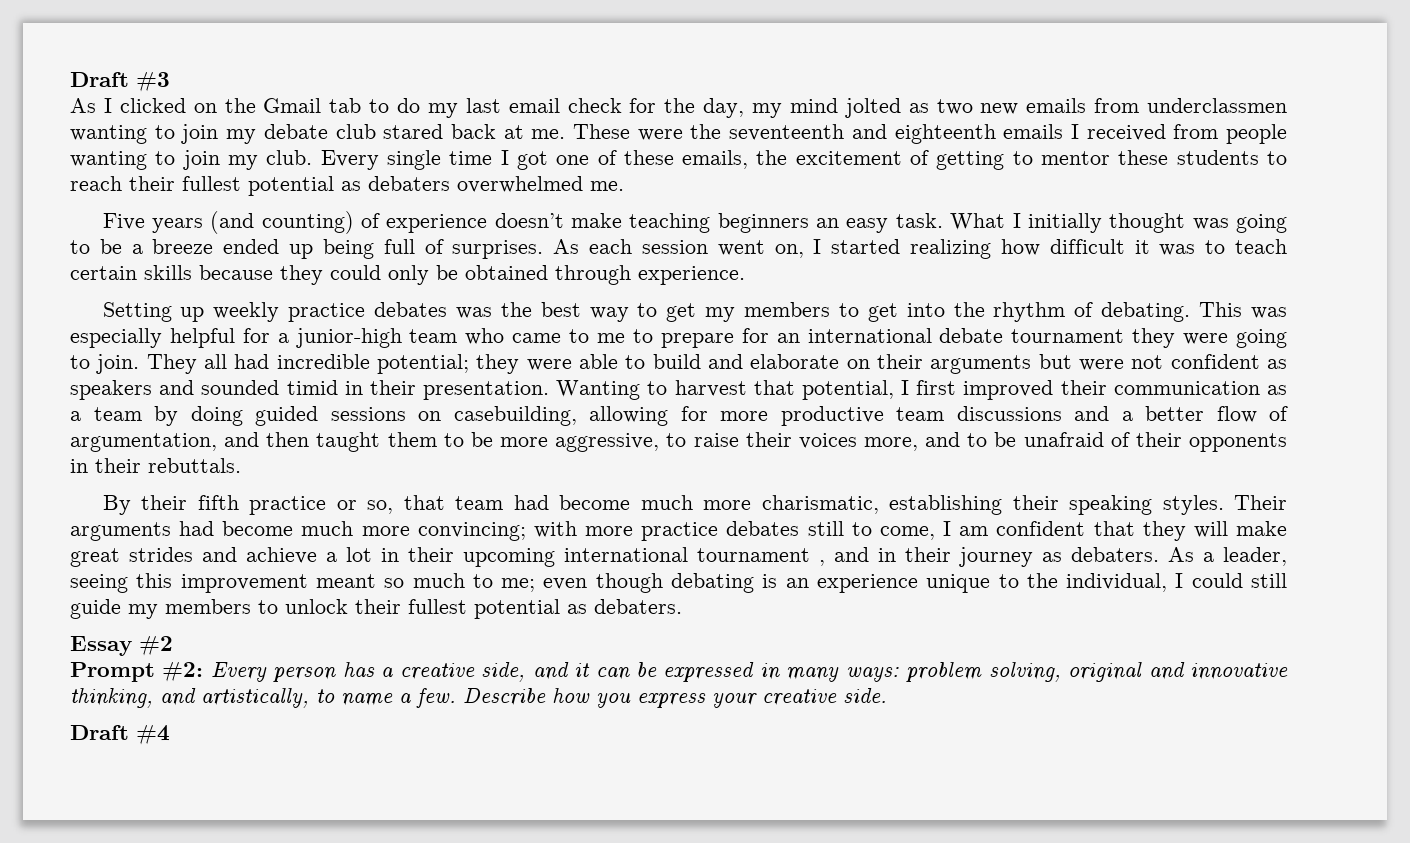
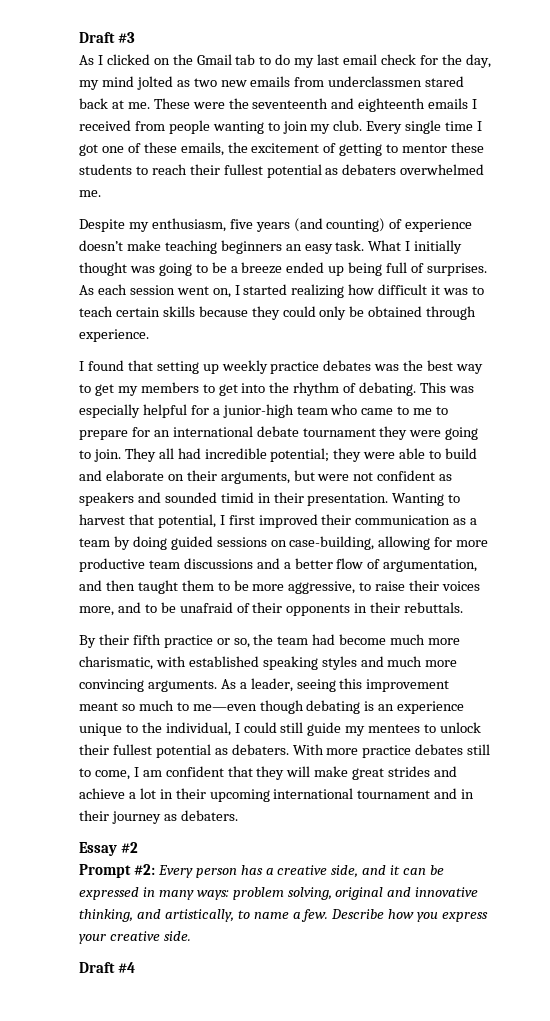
- As I clicked on the Gmail tab to do my last email check for the day, my mind jolted as two new emails from underclassmen wanting to join my debate club stared back at me.
+ As I clicked on the Gmail tab to do my last email check for the day, my mind jolted as two new emails from underclassmen stared back at me.
- Five years (and counting) of experience doesn’t make teaching beginners an easy task.
+ Despite my enthusiasm, five years (and counting) of experience doesn’t make teaching beginners an easy task.
- Setting up weekly practice debates was the best way to get my members to get into the rhythm of debating.
+ I found that setting up weekly practice debates was the best way to get my members to get into the rhythm of debating.
- They all had incredible potential; they were able to build and elaborate on their arguments but were not confident as speakers and sounded timid in their presentation.
+ They all had incredible potential; they were able to build and elaborate on their arguments, but were not confident as speakers and sounded timid in their presentation.
- Wanting to harvest that potential, I first improved their communication as a team by doing guided sessions on casebuilding, allowing for more productive team discussions and a better flow of argumentation, and then taught them to be more aggressive, to raise their voices more, and to be unafraid of their opponents in their rebuttals.
+ Wanting to harvest that potential, I first improved their communication as a team by doing guided sessions on case-building, allowing for more productive team discussions and a better flow of argumentation, and then taught them to be more aggressive, to raise their voices more, and to be unafraid of their opponents in their rebuttals.
- By their fifth practice or so, that team had become much more charismatic, establishing their speaking styles. Their arguments had become much more convincing; with more practice debates still to come, I am confident that they will make great strides and achieve a lot in their upcoming international tournament , and in their journey as debaters. As a leader, seeing this improvement meant so much to me; even though debating is an experience unique to the individual, I could still guide my members to unlock their fullest potential as debaters.
+ By their fifth practice or so, the team had become much more charismatic, with established speaking styles and much more convincing arguments. As a leader, seeing this improvement meant so much to me—even though debating is an experience unique to the individual, I could still guide my mentees to unlock their fullest potential as debaters. With more practice debates still to come, I am confident that they will make great strides and achieve a lot in their upcoming international tournament and in their journey as debaters.

